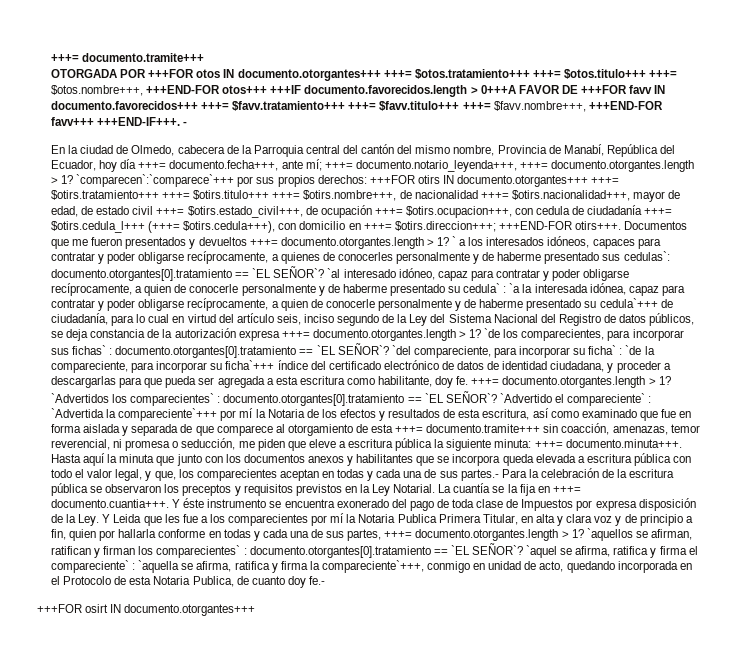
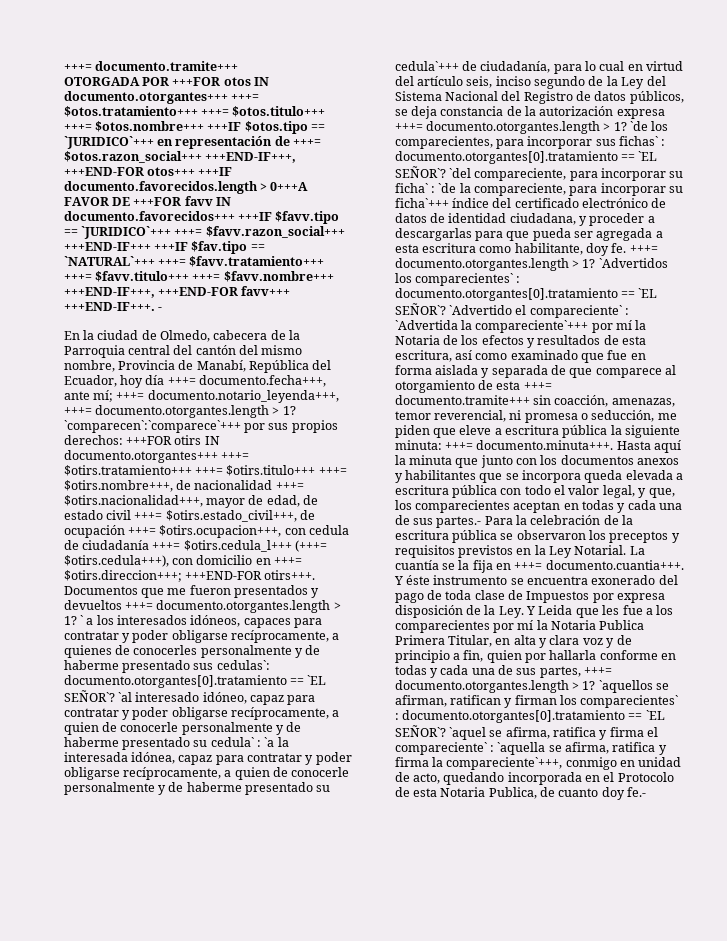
- OTORGADA POR +++FOR otos IN documento.otorgantes+++ +++= $otos.tratamiento+++ +++= $otos.titulo+++ +++= $otos.nombre+++, +++END-FOR otos+++ +++IF documento.favorecidos.length > 0+++A FAVOR DE +++FOR favv IN documento.favorecidos+++ +++= $favv.tratamiento+++ +++= $favv.titulo+++ +++= $favv.nombre+++, +++END-FOR favv+++ +++END-IF+++.
+ OTORGADA POR +++FOR otos IN documento.otorgantes+++ +++= $otos.tratamiento+++ +++= $otos.titulo+++ +++= $otos.nombre+++ +++IF $otos.tipo == `JURIDICO`+++ en representación de +++= $otos.razon_social+++ +++END-IF+++, +++END-FOR otos+++ +++IF documento.favorecidos.length > 0+++A FAVOR DE +++FOR favv IN documento.favorecidos+++ +++IF $favv.tipo == `JURIDICO`+++ +++= $favv.razon_social+++ +++END-IF+++ +++IF $fav.tipo == `NATURAL`+++ +++= $favv.tratamiento+++ +++= $favv.titulo+++ +++= $favv.nombre+++ +++END-IF+++, +++END-FOR favv+++ +++END-IF+++.
- +++FOR osirt IN documento.otorgantes+++

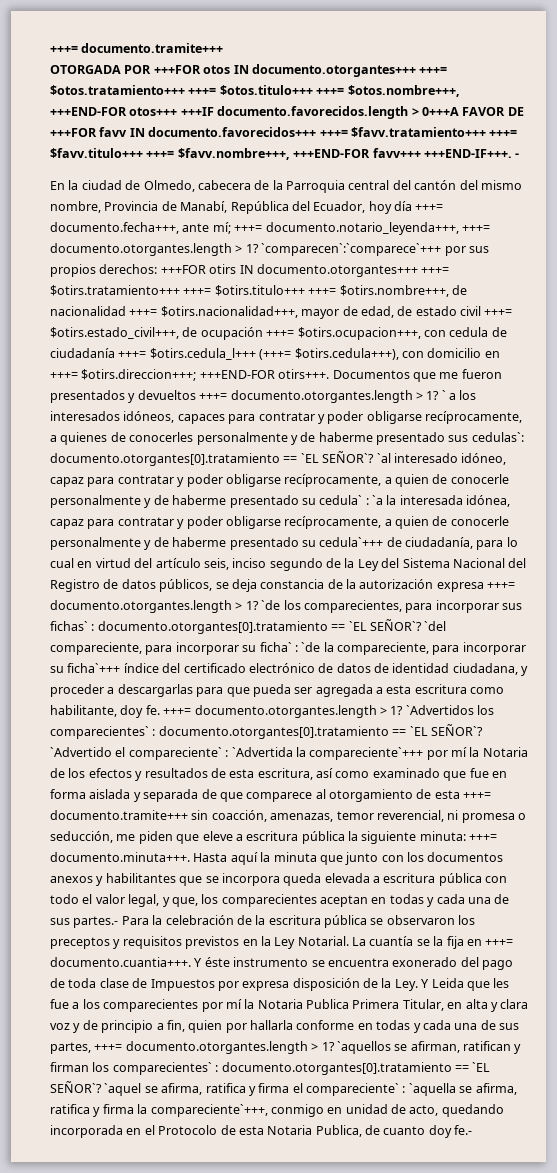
- OTORGADA POR +++FOR otos IN documento.otorgantes+++ +++= $otos.tratamiento+++ +++= $otos.titulo+++ +++= $otos.nombre+++ +++IF $otos.tipo == `JURIDICO`+++ en representación de +++= $otos.razon_social+++ +++END-IF+++, +++END-FOR otos+++ +++IF documento.favorecidos.length > 0+++A FAVOR DE +++FOR favv IN documento.favorecidos+++ +++IF $favv.tipo == `JURIDICO`+++ +++= $favv.razon_social+++ +++END-IF+++ +++IF $fav.tipo == `NATURAL`+++ +++= $favv.tratamiento+++ +++= $favv.titulo+++ +++= $favv.nombre+++ +++END-IF+++, +++END-FOR favv+++ +++END-IF+++.
+ OTORGADA POR +++FOR otos IN documento.otorgantes+++ +++= $otos.tratamiento+++ +++= $otos.titulo+++ +++= $otos.nombre+++, +++END-FOR otos+++ +++IF documento.favorecidos.length > 0+++A FAVOR DE +++FOR favv IN documento.favorecidos+++ +++= $favv.tratamiento+++ +++= $favv.titulo+++ +++= $favv.nombre+++, +++END-FOR favv+++ +++END-IF+++.

